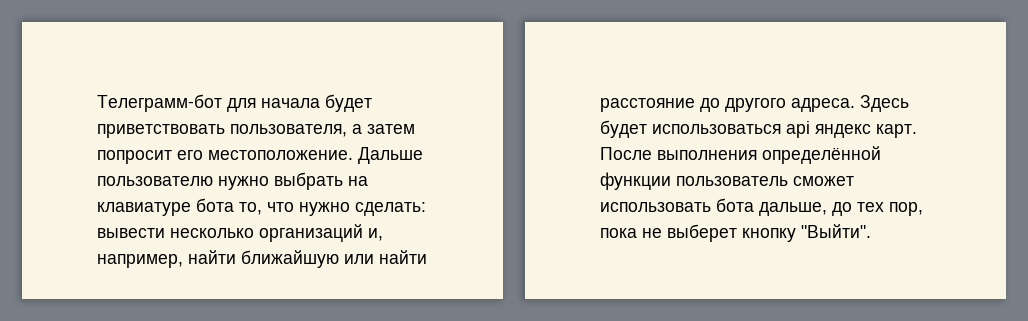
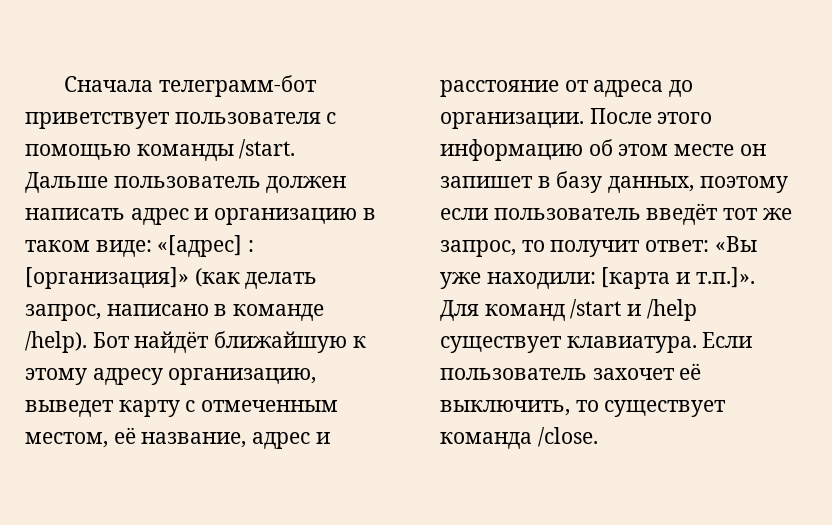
- Телеграмм-бот для начала будет приветствовать пользователя, а затем попросит его местоположение. Дальше пользователю нужно выбрать на клавиатуре бота то, что нужно сделать: вывести несколько организаций и, например, найти ближайшую или найти расстояние до другого адреса. Здесь будет использоваться api яндекс карт. После выполнения определённой функции пользователь сможет использовать бота дальше, до тех пор, пока не выберет кнопку "Выйти".
+ Сначала телеграмм-бот приветствует пользователя с помощью команды /start. Дальше пользователь должен написать адрес и организацию в таком виде: «[адрес] : [организация]» (как делать запрос, написано в команде /help). Бот найдёт ближайшую к этому адресу организацию, выведет карту с отмеченным местом, её название, адрес и расстояние от адреса до организации. После этого информацию об этом месте он запишет в базу данных, поэтому если пользователь введёт тот же запрос, то получит ответ: «Вы уже находили: [карта и т.п.]». Для команд /start и /help существует клавиатура. Если пользователь захочет её выключить, то существует команда /close.

